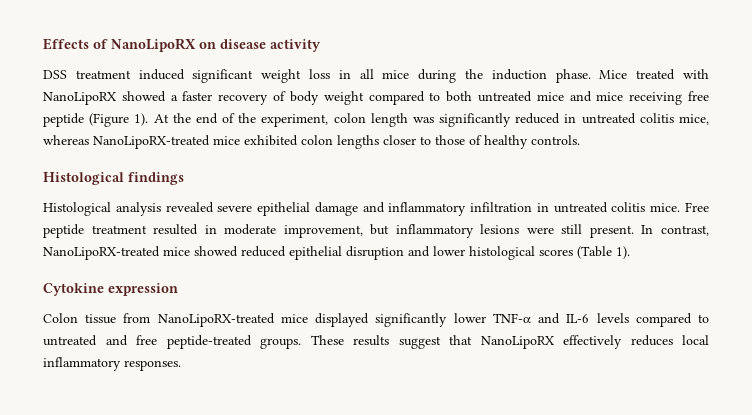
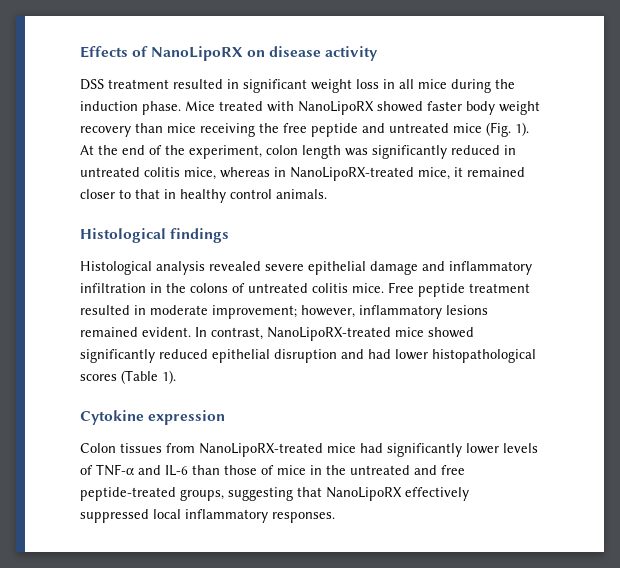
- DSS treatment induced significant weight loss in all mice during the induction phase.
+ DSS treatment resulted in significant weight loss in all mice during the induction phase.
- Mice treated with NanoLipoRX showed a faster recovery of body weight compared to both untreated mice and mice receiving free peptide (Figure 1).
+ Mice treated with NanoLipoRX showed faster body weight recovery than mice receiving the free peptide and untreated mice (Fig. 1).
- At the end of the experiment, colon length was significantly reduced in untreated colitis mice, whereas NanoLipoRX-treated mice exhibited colon lengths closer to those of healthy controls.
+ At the end of the experiment, colon length was significantly reduced in untreated colitis mice, whereas in NanoLipoRX-treated mice, it remained closer to that in healthy control animals.
- Histological analysis revealed severe epithelial damage and inflammatory infiltration in untreated colitis mice.
+ Histological analysis revealed severe epithelial damage and inflammatory infiltration in the colons of untreated colitis mice.
- Free peptide treatment resulted in moderate improvement, but inflammatory lesions were still present.
+ Free peptide treatment resulted in moderate improvement; however, inflammatory lesions remained evident.
- In contrast, NanoLipoRX-treated mice showed reduced epithelial disruption and lower histological scores (Table 1).
+ In contrast, NanoLipoRX-treated mice showed significantly reduced epithelial disruption and had lower histopathological scores (Table 1).
- Colon tissue from NanoLipoRX-treated mice displayed significantly lower TNF-α and IL-6 levels compared to untreated and free peptide-treated groups. These results suggest that NanoLipoRX effectively reduces local inflammatory responses.
+ Colon tissues from NanoLipoRX-treated mice had significantly lower levels of TNF-α and IL-6 than those of mice in the untreated and free peptide-treated groups, suggesting that NanoLipoRX effectively suppressed local inflammatory responses.

